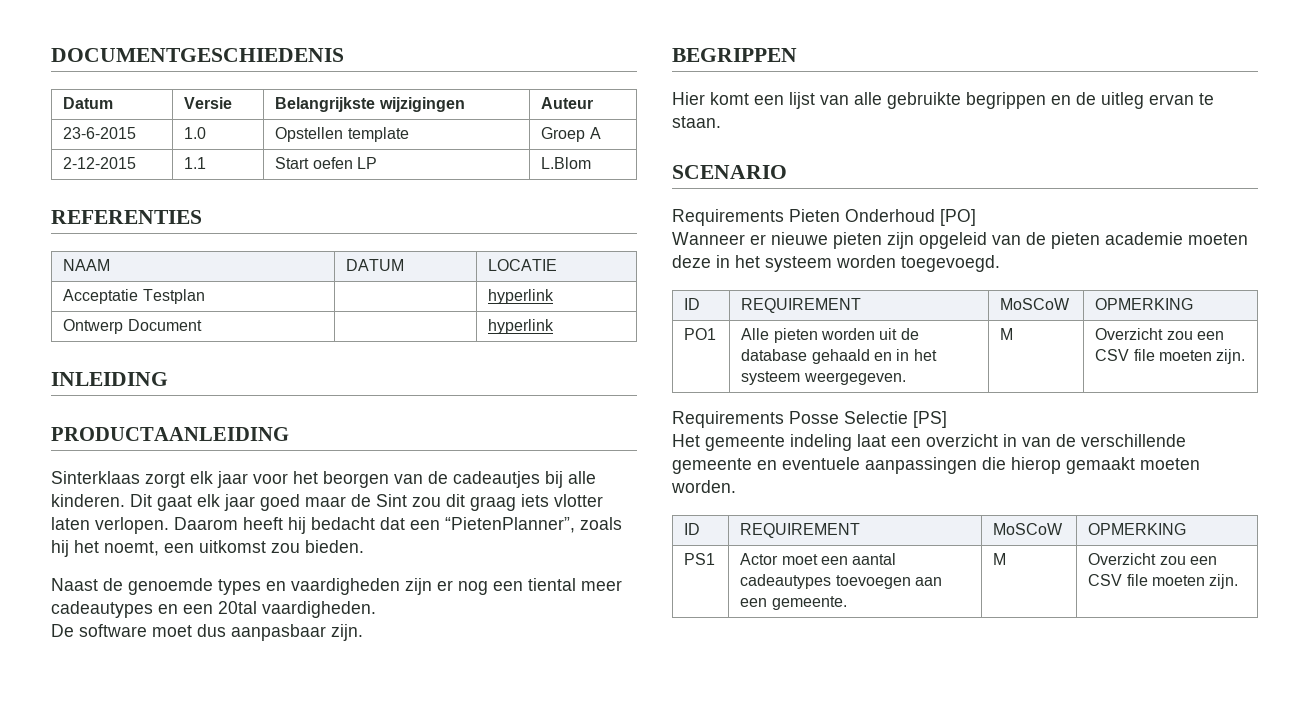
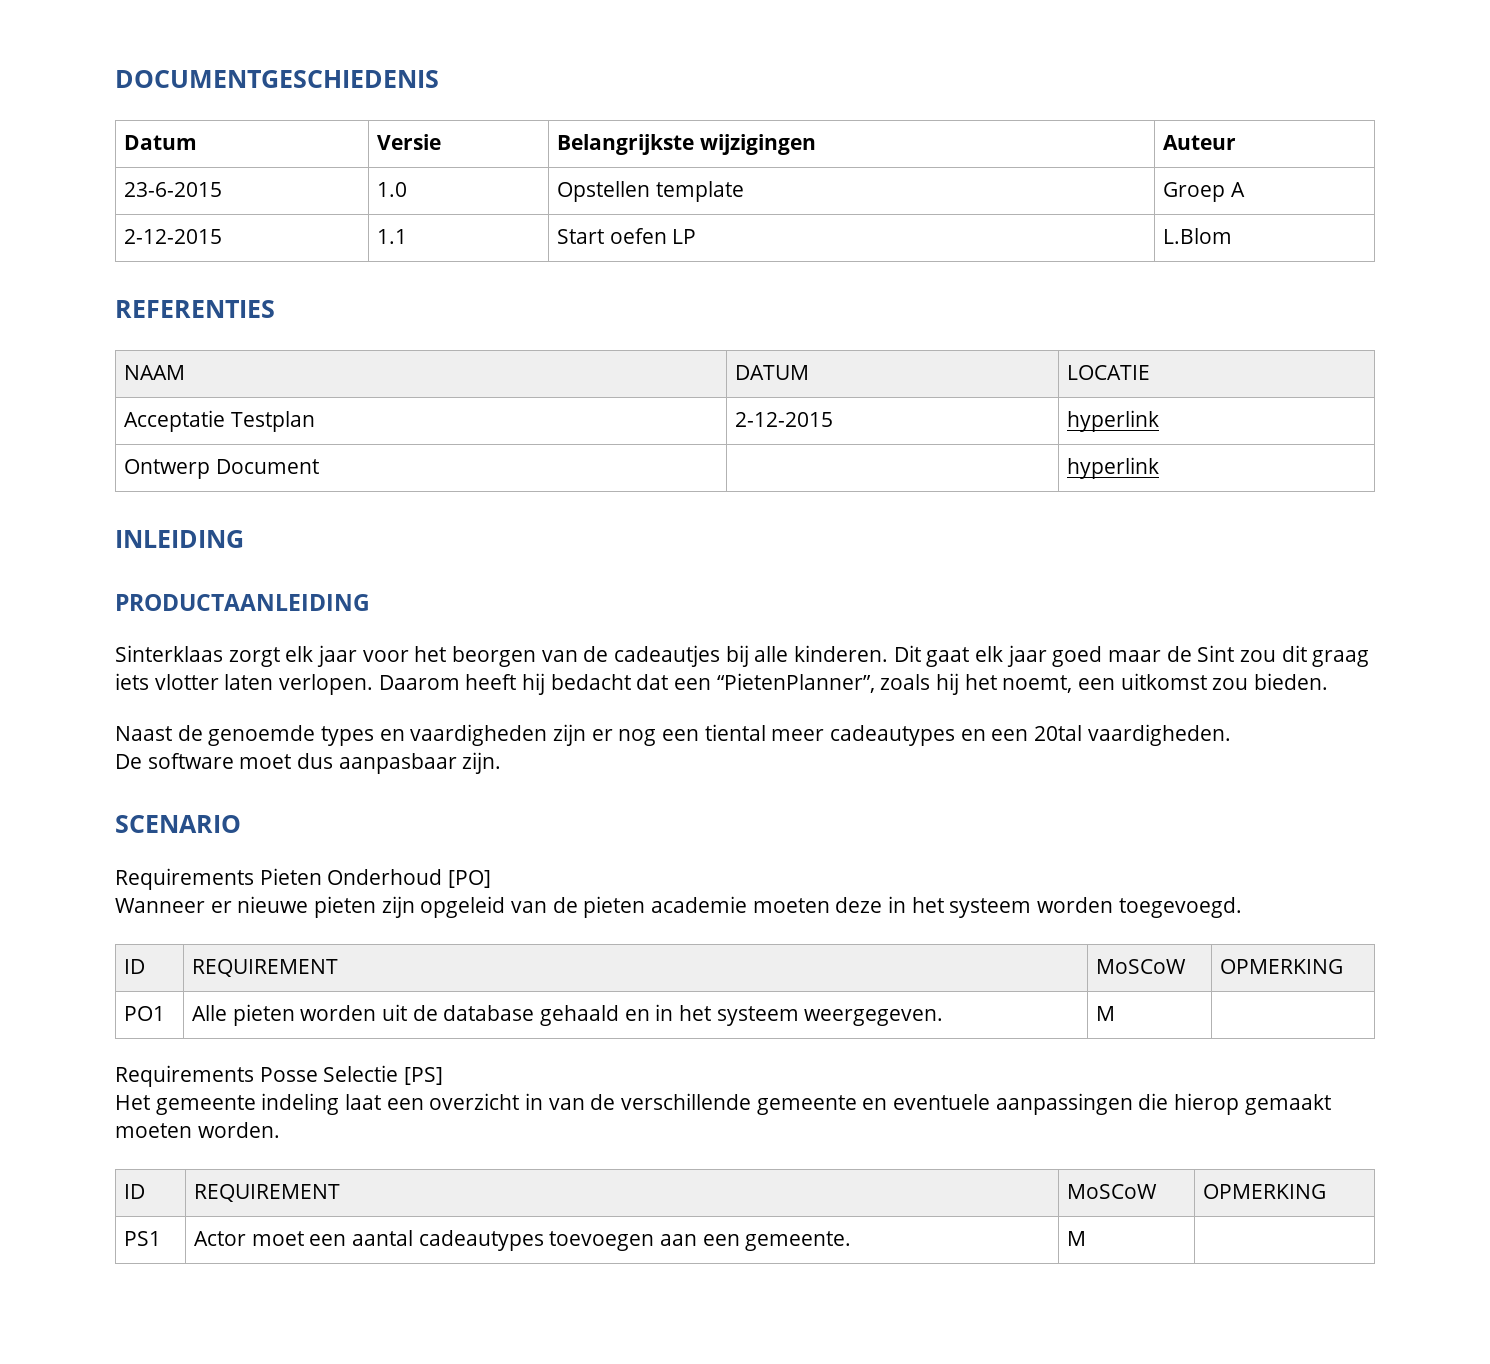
- Acceptatie Testplan | | hyperlink
+ Acceptatie Testplan | 2-12-2015 | hyperlink
- BEGRIPPEN
- Hier komt een lijst van alle gebruikte begrippen en de uitleg ervan te staan.
- PO1 | Alle pieten worden uit de database gehaald en in het systeem weergegeven. | M | Overzicht zou een CSV file moeten zijn.
+ PO1 | Alle pieten worden uit de database gehaald en in het systeem weergegeven. | M |
- PS1 | Actor moet een aantal cadeautypes toevoegen aan een gemeente. | M | Overzicht zou een CSV file moeten zijn.
+ PS1 | Actor moet een aantal cadeautypes toevoegen aan een gemeente. | M |

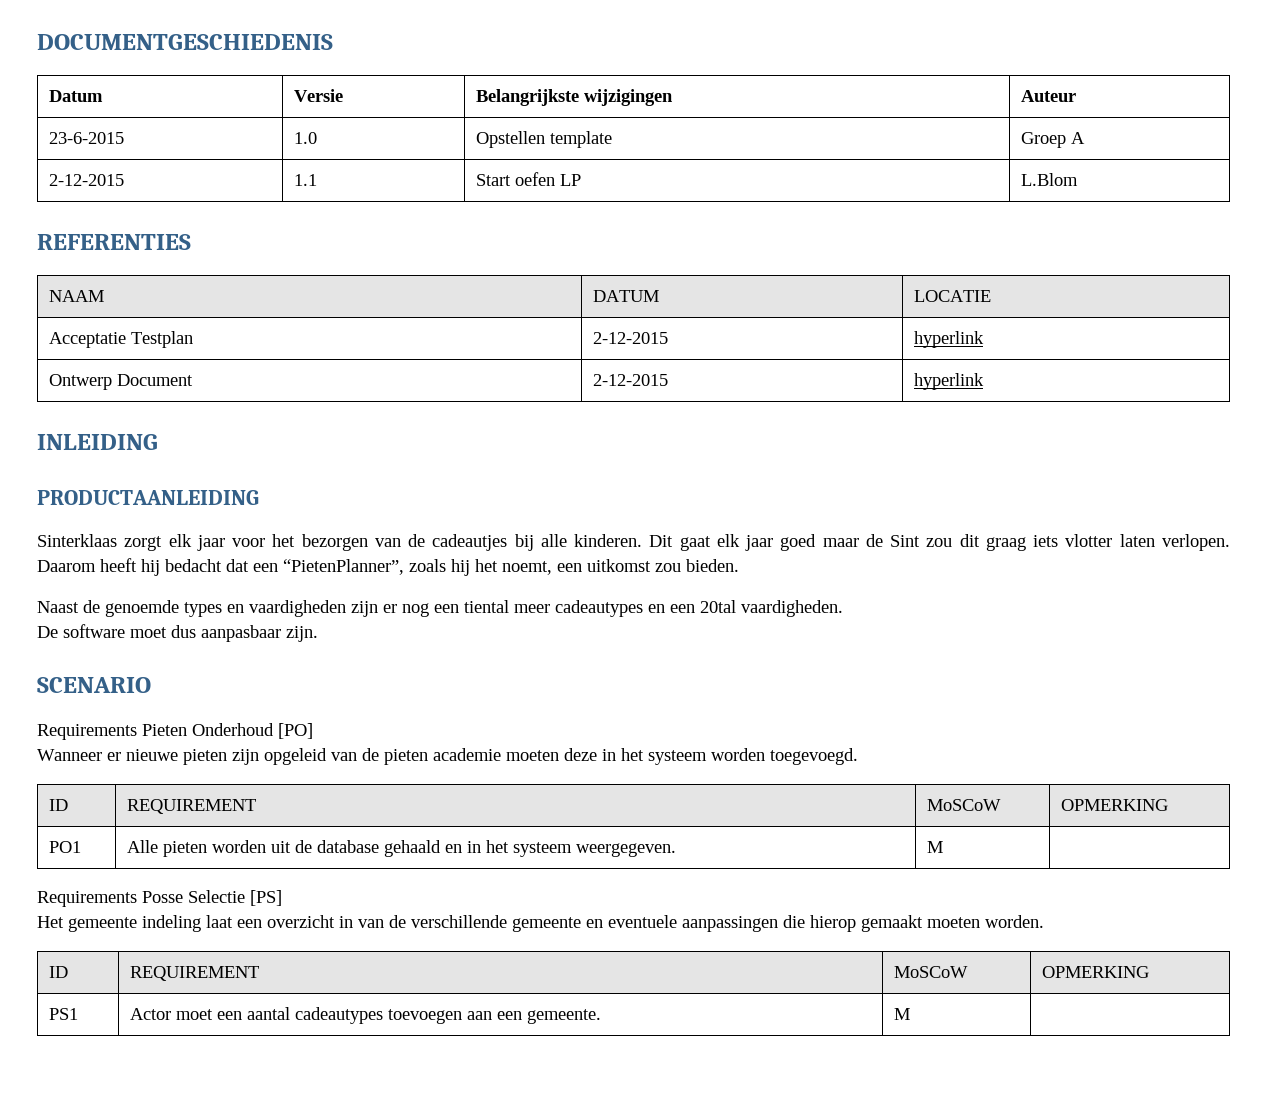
- Ontwerp Document | | hyperlink
+ Ontwerp Document | 2-12-2015 | hyperlink
- Sinterklaas zorgt elk jaar voor het beorgen van de cadeautjes bij alle kinderen.
+ Sinterklaas zorgt elk jaar voor het bezorgen van de cadeautjes bij alle kinderen.

